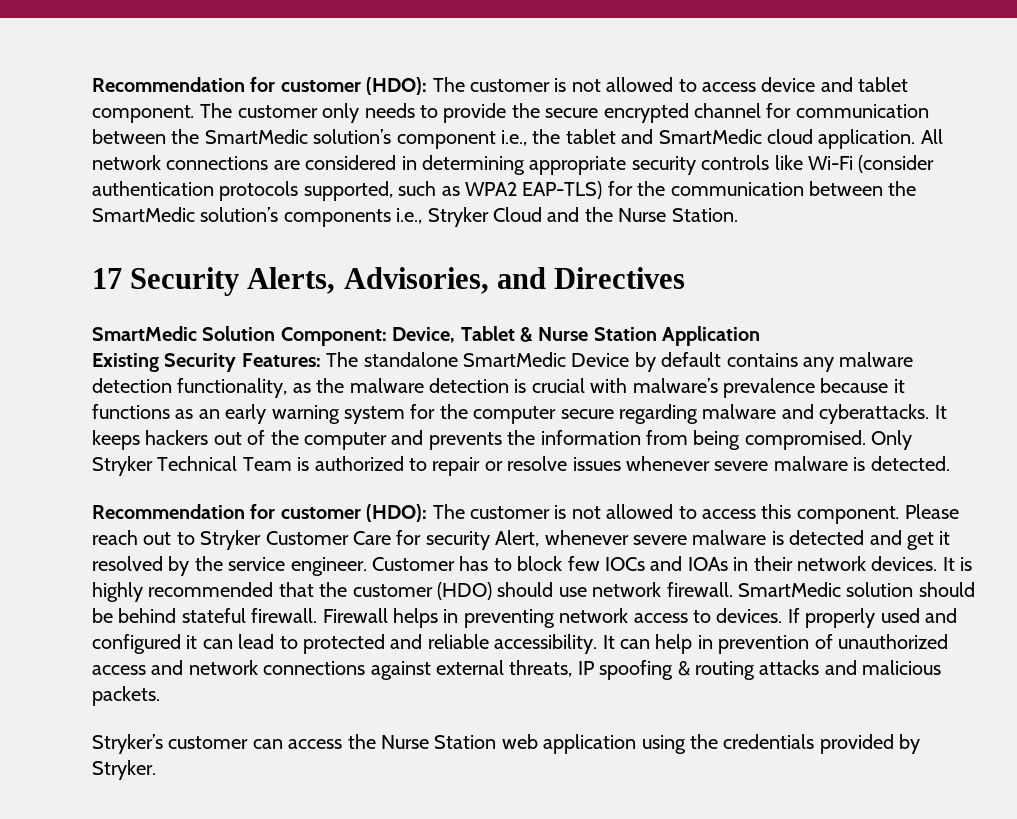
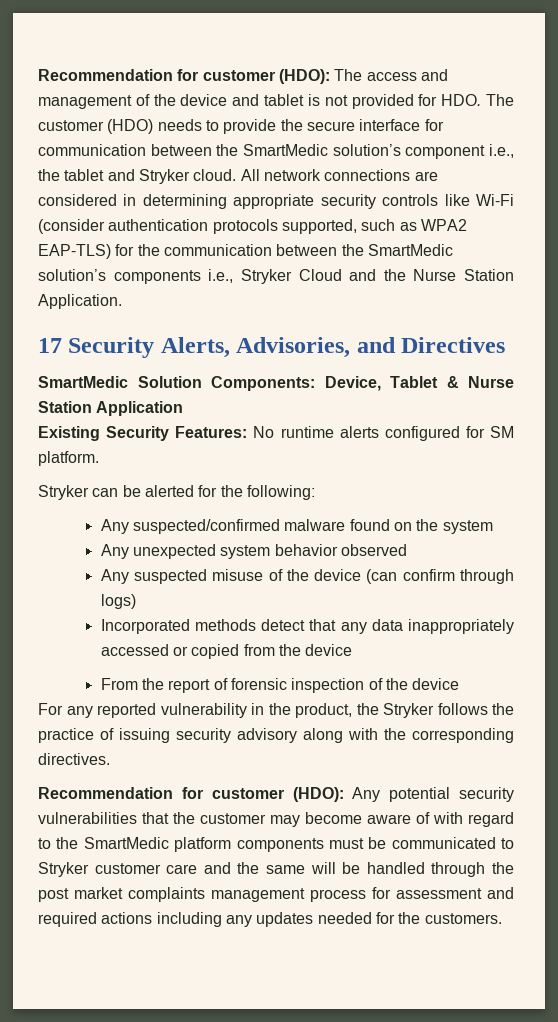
- Recommendation for customer (HDO): The customer is not allowed to access device and tablet component. The customer only needs to provide the secure encrypted channel for communication between the SmartMedic solution’s component i.e., the tablet and SmartMedic cloud application.
+ Recommendation for customer (HDO): The access and management of the device and tablet is not provided for HDO. The customer (HDO) needs to provide the secure interface for communication between the SmartMedic solution’s component i.e., the tablet and Stryker cloud.
- All network connections are considered in determining appropriate security controls like Wi-Fi (consider authentication protocols supported, such as WPA2 EAP-TLS) for the communication between the SmartMedic solution’s components i.e., Stryker Cloud and the Nurse Station.
+ All network connections are considered in determining appropriate security controls like Wi-Fi (consider authentication protocols supported, such as WPA2 EAP-TLS) for the communication between the SmartMedic solution’s components i.e., Stryker Cloud and the Nurse Station Application.
- SmartMedic Solution Component: Device, Tablet & Nurse Station Application
+ SmartMedic Solution Components: Device, Tablet & Nurse Station Application
- Existing Security Features: The standalone SmartMedic Device by default contains any malware detection functionality, as the malware detection is crucial with malware’s prevalence because it functions as an early warning system for the computer secure regarding malware and cyberattacks. It keeps hackers out of the computer and prevents the information from being compromised. Only Stryker Technical Team is authorized to repair or resolve issues whenever severe malware is detected.
- Recommendation for customer (HDO): The customer is not allowed to access this component. Please reach out to Stryker Customer Care for security Alert, whenever severe malware is detected and get it resolved by the service engineer. Customer has to block few IOCs and IOAs in their network devices. It is highly recommended that the customer (HDO) should use network firewall. SmartMedic solution should be behind stateful firewall. Firewall helps in preventing network access to devices. If properly used and configured it can lead to protected and reliable accessibility. It can help in prevention of unauthorized access and network connections against external threats, IP spoofing & routing attacks and malicious packets.
- Stryker’s customer can access the Nurse Station web application using the credentials provided by Stryker.
+ Existing Security Features: No runtime alerts configured for SM platform.
+ Stryker can be alerted for the following:
+ Any suspected/confirmed malware found on the system
+ Any unexpected system behavior observed
+ Any suspected misuse of the device (can confirm through logs)
+ Incorporated methods detect that any data inappropriately accessed or copied from the device
+ From the report of forensic inspection of the device
+ For any reported vulnerability in the product, the Stryker follows the practice of issuing security advisory along with the corresponding directives.
+ Recommendation for customer (HDO): Any potential security vulnerabilities that the customer may become aware of with regard to the SmartMedic platform components must be communicated to Stryker customer care and the same will be handled through the post market complaints management process for assessment and required actions including any updates needed for the customers.

